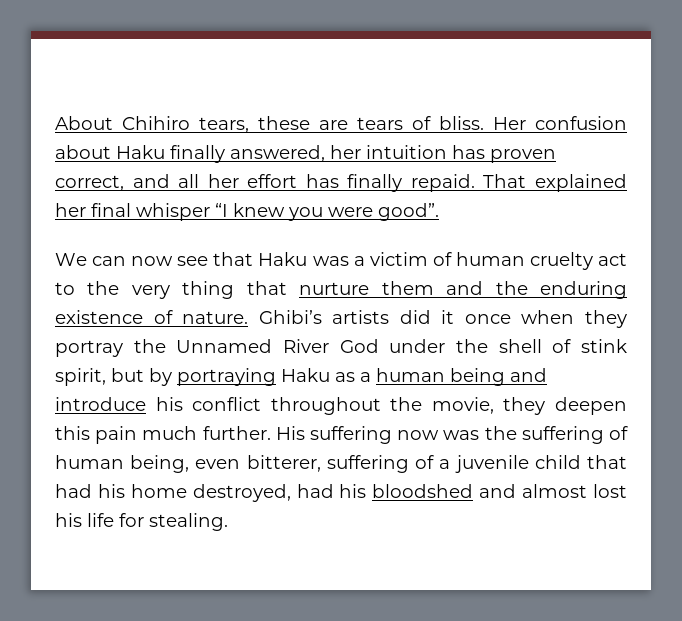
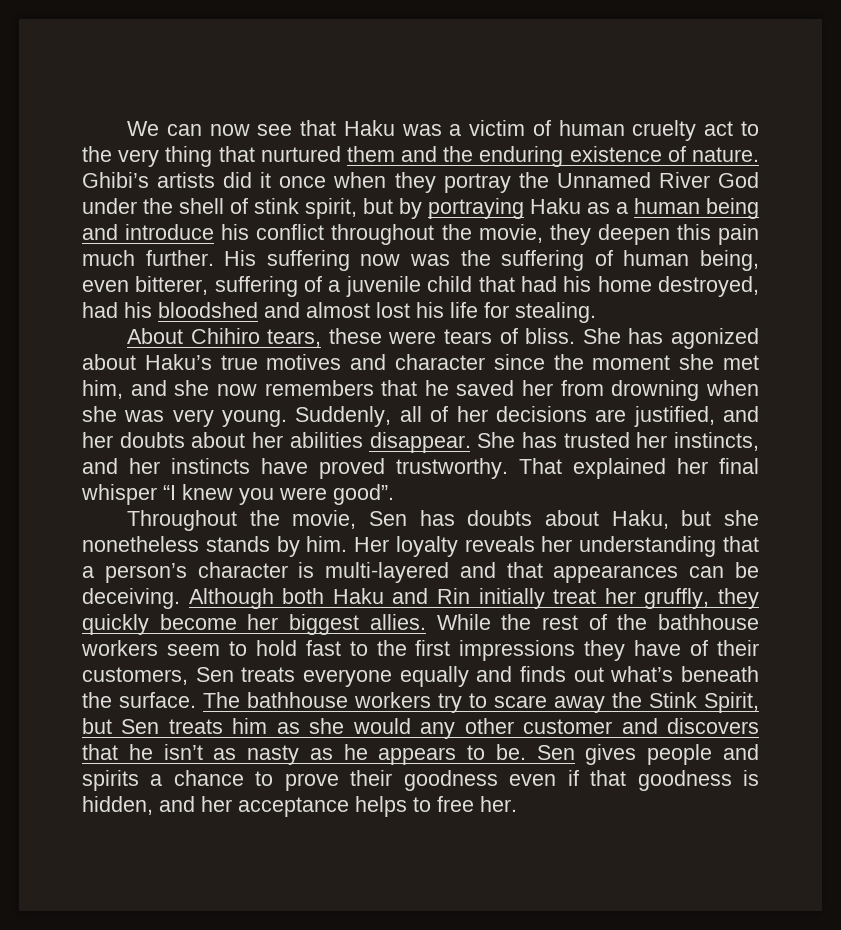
- About Chihiro tears, these are tears of bliss. Her confusion about Haku finally answered, her intuition has proven correct, and all her effort has finally repaid. That explained her final whisper “I knew you were good”.
- We can now see that Haku was a victim of human cruelty act to the very thing that nurture them and the enduring existence of nature.
+ We can now see that Haku was a victim of human cruelty act to the very thing that nurtured them and the enduring existence of nature.
+ About Chihiro tears, these were tears of bliss. She has agonized about Haku’s true motives and character since the moment she met him, and she now remembers that he saved her from drowning when she was very young. Suddenly, all of her decisions are justified, and her doubts about her abilities disappear. She has trusted her instincts, and her instincts have proved trustworthy. That explained her final whisper “I knew you were good”.
+ Throughout the movie, Sen has doubts about Haku, but she nonetheless stands by him. Her loyalty reveals her understanding that a person’s character is multi-layered and that appearances can be deceiving. Although both Haku and Rin initially treat her gruffly, they quickly become her biggest allies. While the rest of the bathhouse workers seem to hold fast to the first impressions they have of their customers, Sen treats everyone equally and finds out what’s beneath the surface. The bathhouse workers try to scare away the Stink Spirit, but Sen treats him as she would any other customer and discovers that he isn’t as nasty as he appears to be. Sen gives people and spirits a chance to prove their goodness even if that goodness is hidden, and her acceptance helps to free her.

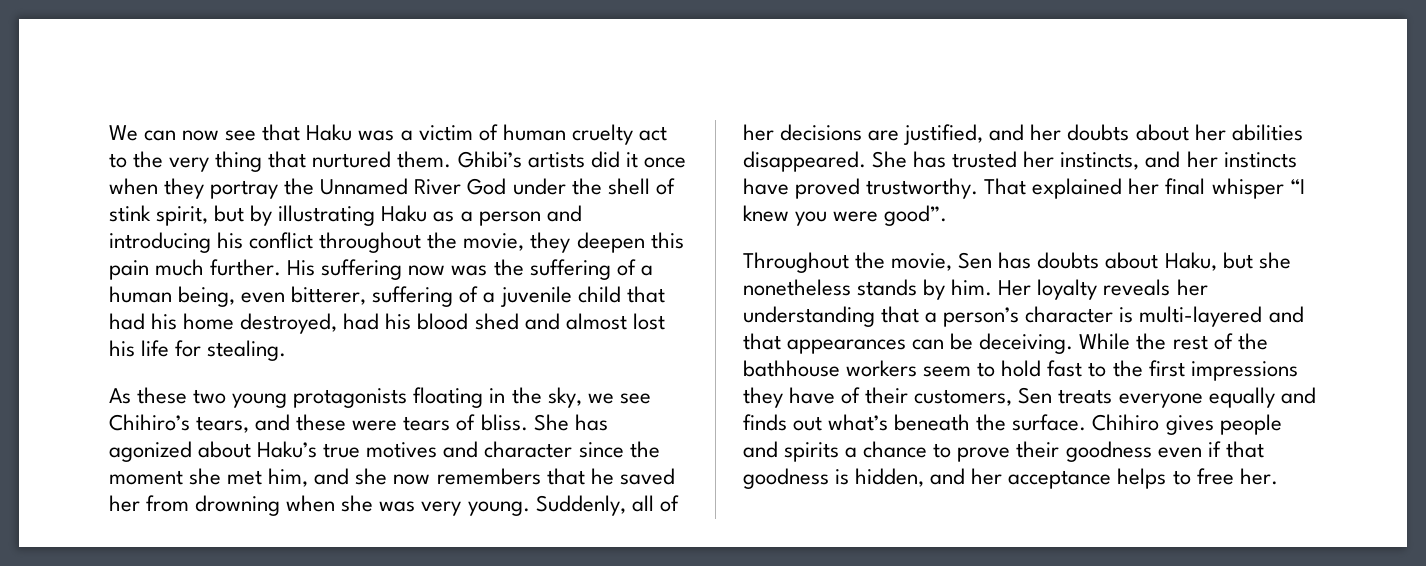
- We can now see that Haku was a victim of human cruelty act to the very thing that nurtured them and the enduring existence of nature.
+ We can now see that Haku was a victim of human cruelty act to the very thing that nurtured them.
- Ghibi’s artists did it once when they portray the Unnamed River God under the shell of stink spirit, but by portraying Haku as a human being and introduce his conflict throughout the movie, they deepen this pain much further.
+ Ghibi’s artists did it once when they portray the Unnamed River God under the shell of stink spirit, but by illustrating Haku as a person and introducing his conflict throughout the movie, they deepen this pain much further.
- His suffering now was the suffering of human being, even bitterer, suffering of a juvenile child that had his home destroyed, had his bloodshed and almost lost his life for stealing.
+ His suffering now was the suffering of a human being, even bitterer, suffering of a juvenile child that had his home destroyed, had his blood shed and almost lost his life for stealing.
- About Chihiro tears, these were tears of bliss.
+ As these two young protagonists floating in the sky, we see Chihiro’s tears, and these were tears of bliss.
- Suddenly, all of her decisions are justified, and her doubts about her abilities disappear.
+ Suddenly, all of her decisions are justified, and her doubts about her abilities disappeared.
- Although both Haku and Rin initially treat her gruffly, they quickly become her biggest allies.
- The bathhouse workers try to scare away the Stink Spirit, but Sen treats him as she would any other customer and discovers that he isn’t as nasty as he appears to be. Sen gives people and spirits a chance to prove their goodness even if that goodness is hidden, and her acceptance helps to free her.
+ Chihiro gives people and spirits a chance to prove their goodness even if that goodness is hidden, and her acceptance helps to free her.

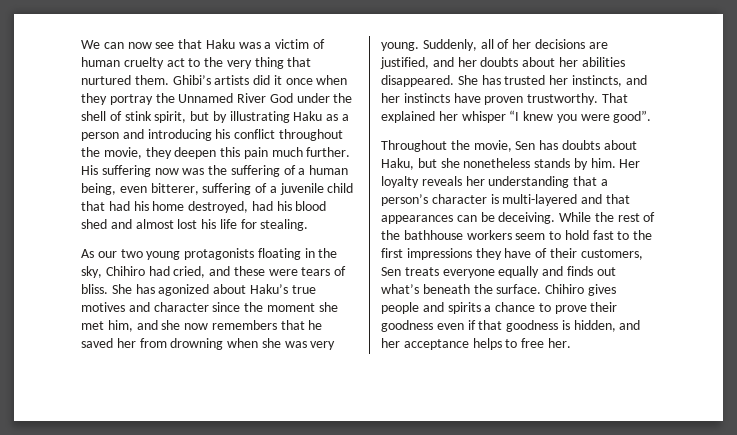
- As these two young protagonists floating in the sky, we see Chihiro’s tears, and these were tears of bliss.
+ As our two young protagonists floating in the sky, Chihiro had cried, and these were tears of bliss.
- She has trusted her instincts, and her instincts have proved trustworthy.
+ She has trusted her instincts, and her instincts have proven trustworthy.
- That explained her final whisper “I knew you were good”.
+ That explained her whisper “I knew you were good”.

